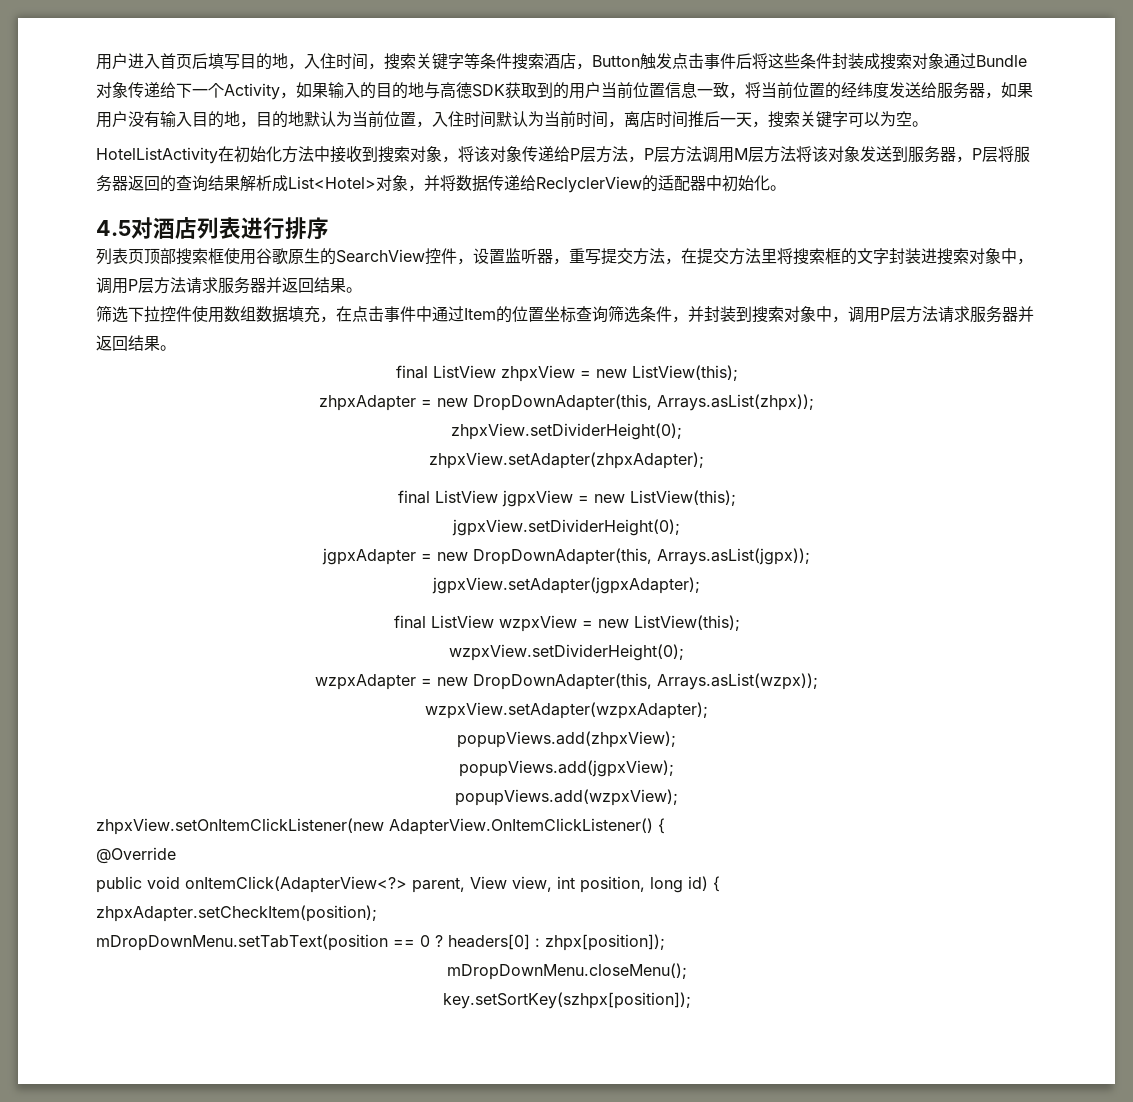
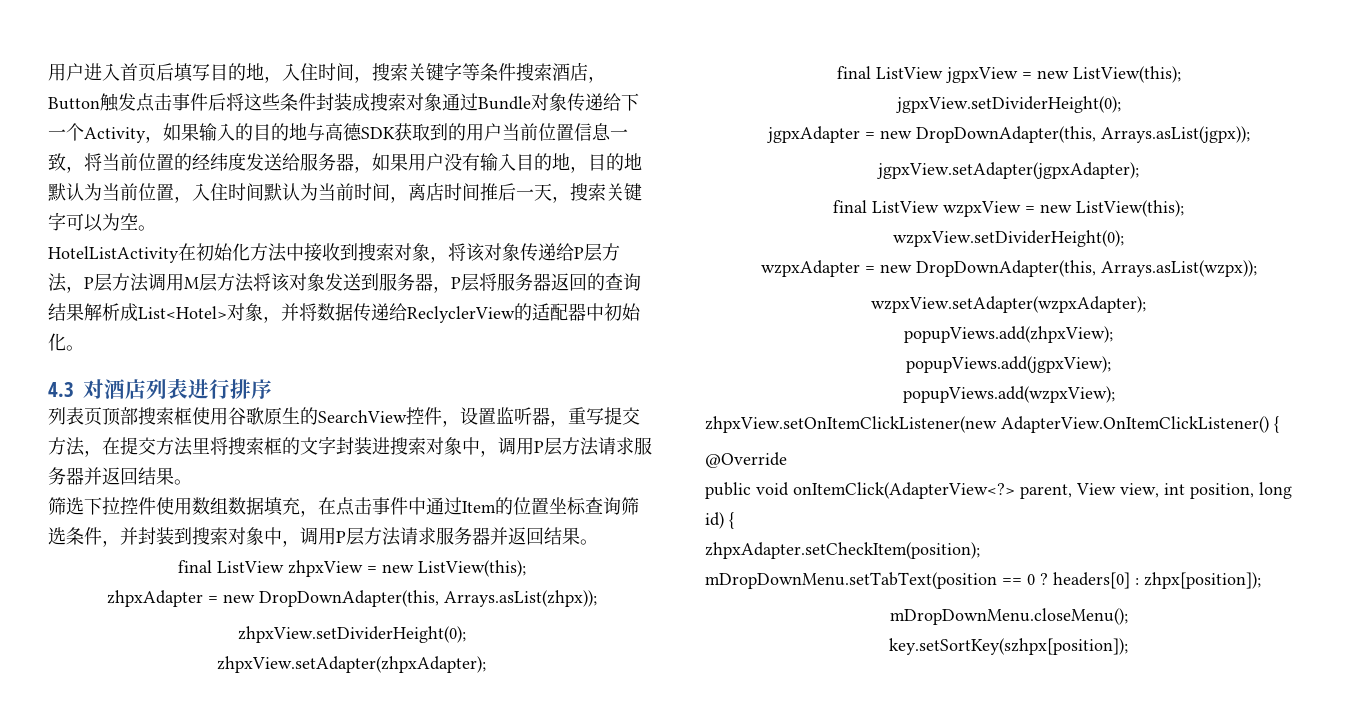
- 4.5对酒店列表进行排序
+ 4.3对酒店列表进行排序

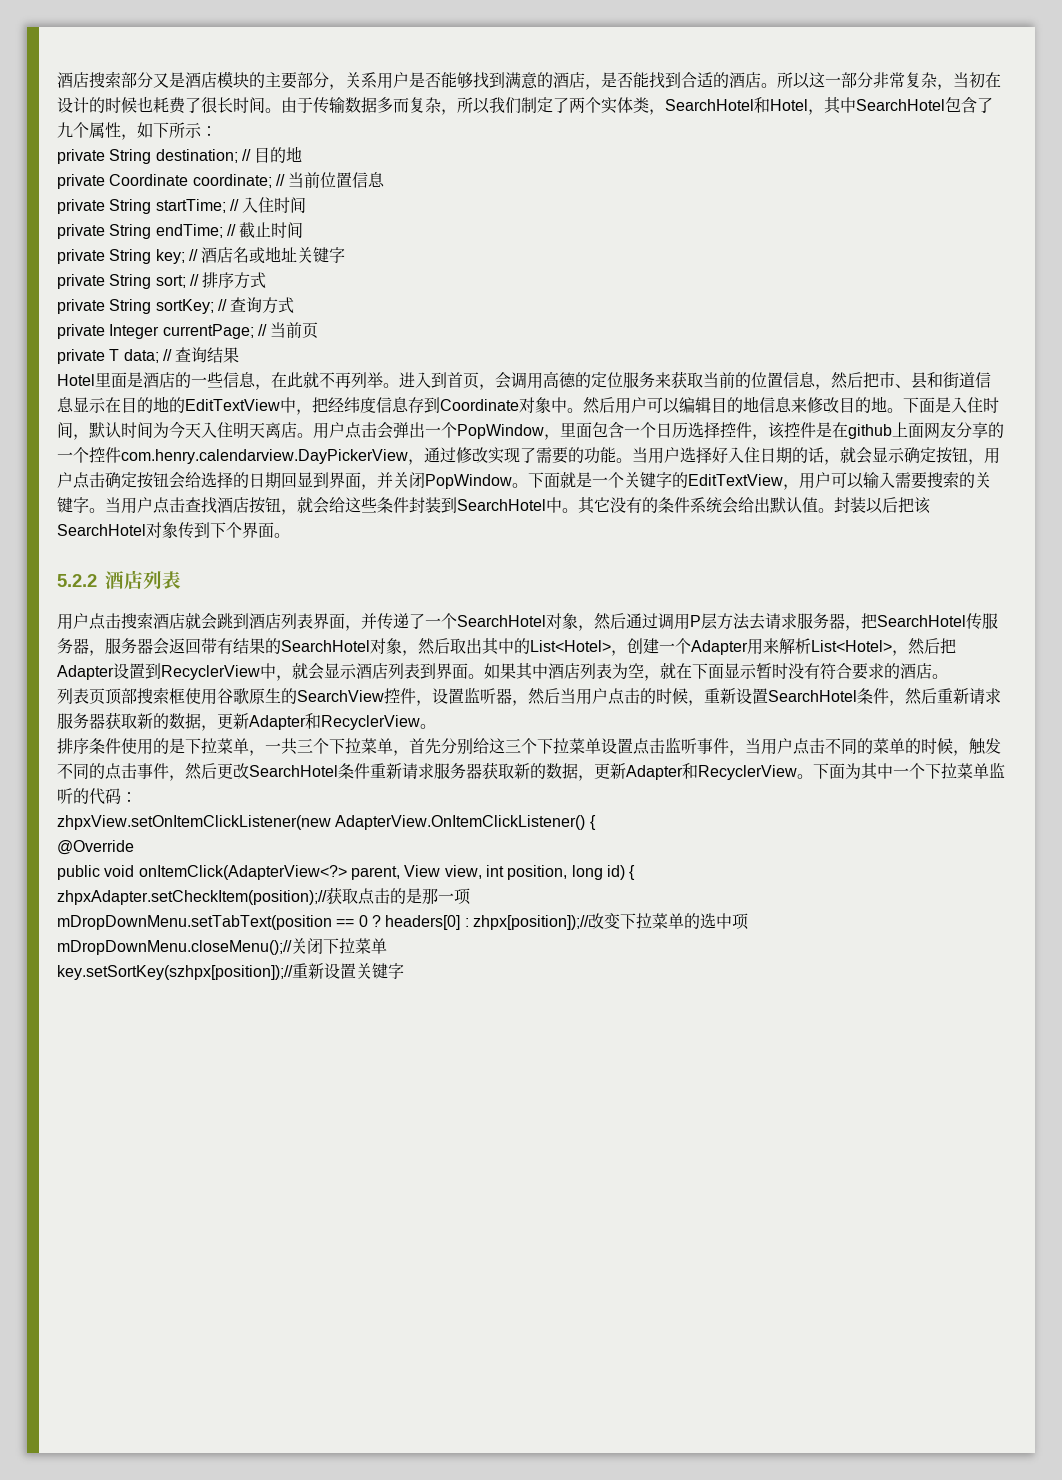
- 用户进入首页后填写目的地，入住时间，搜索关键字等条件搜索酒店，Button触发点击事件后将这些条件封装成搜索对象通过Bundle对象传递给下一个Activity，如果输入的目的地与高德SDK获取到的用户当前位置信息一致，将当前位置的经纬度发送给服务器，如果用户没有输入目的地，目的地默认为当前位置，入住时间默认为当前时间，离店时间推后一天，搜索关键字可以为空。
- HotelListActivity在初始化方法中接收到搜索对象，将该对象传递给P层方法，P层方法调用M层方法将该对象发送到服务器，P层将服务器返回的查询结果解析成List<Hotel>对象，并将数据传递给ReclyclerView的适配器中初始化。
- 4.3对酒店列表进行排序
+ 酒店搜索部分又是酒店模块的主要部分，关系用户是否能够找到满意的酒店，是否能找到合适的酒店。所以这一部分非常复杂，当初在设计的时候也耗费了很长时间。由于传输数据多而复杂，所以我们制定了两个实体类，SearchHotel和Hotel，其中SearchHotel包含了九个属性，如下所示：
+ private String destination; // 目的地
+ private Coordinate coordinate; // 当前位置信息
+ private String startTime; // 入住时间
+ private String endTime; // 截止时间
+ private String key; // 酒店名或地址关键字
+ private String sort; // 排序方式
+ private String sortKey; // 查询方式
+ private Integer currentPage; // 当前页
+ private T data; // 查询结果
+ Hotel里面是酒店的一些信息，在此就不再列举。进入到首页，会调用高德的定位服务来获取当前的位置信息，然后把市、县和街道信息显示在目的地的EditTextView中，把经纬度信息存到Coordinate对象中。然后用户可以编辑目的地信息来修改目的地。下面是入住时间，默认时间为今天入住明天离店。用户点击会弹出一个PopWindow，里面包含一个日历选择控件，该控件是在github上面网友分享的一个控件com.henry.calendarview.DayPickerView，通过修改实现了需要的功能。当用户选择好入住日期的话，就会显示确定按钮，用户点击确定按钮会给选择的日期回显到界面，并关闭PopWindow。下面就是一个关键字的EditTextView，用户可以输入需要搜索的关键字。当用户点击查找酒店按钮，就会给这些条件封装到SearchHotel中。其它没有的条件系统会给出默认值。封装以后把该SearchHotel对象传到下个界面。
+ 5.2.2酒店列表
+ 用户点击搜索酒店就会跳到酒店列表界面，并传递了一个SearchHotel对象，然后通过调用P层方法去请求服务器，把SearchHotel传服务器，服务器会返回带有结果的SearchHotel对象，然后取出其中的List<Hotel>，创建一个Adapter用来解析List<Hotel>，然后把Adapter设置到RecyclerView中，就会显示酒店列表到界面。如果其中酒店列表为空，就在下面显示暂时没有符合要求的酒店。
- 列表页顶部搜索框使用谷歌原生的SearchView控件，设置监听器，重写提交方法，在提交方法里将搜索框的文字封装进搜索对象中，调用P层方法请求服务器并返回结果。
- 筛选下拉控件使用数组数据填充，在点击事件中通过Item的位置坐标查询筛选条件，并封装到搜索对象中，调用P层方法请求服务器并返回结果。
- final ListView zhpxView = new ListView(this);
- zhpxAdapter = new DropDownAdapter(this, Arrays.asList(zhpx));
- zhpxView.setDividerHeight(0);
- zhpxView.setAdapter(zhpxAdapter);
- final ListView jgpxView = new ListView(this);
- jgpxView.setDividerHeight(0);
- jgpxAdapter = new DropDownAdapter(this, Arrays.asList(jgpx));
- jgpxView.setAdapter(jgpxAdapter);
- final ListView wzpxView = new ListView(this);
- wzpxView.setDividerHeight(0);
- wzpxAdapter = new DropDownAdapter(this, Arrays.asList(wzpx));
- wzpxView.setAdapter(wzpxAdapter);
- popupViews.add(zhpxView);
- popupViews.add(jgpxView);
- popupViews.add(wzpxView);
+ 列表页顶部搜索框使用谷歌原生的SearchView控件，设置监听器，然后当用户点击的时候，重新设置SearchHotel条件，然后重新请求服务器获取新的数据，更新Adapter和RecyclerView。
+ 排序条件使用的是下拉菜单，一共三个下拉菜单，首先分别给这三个下拉菜单设置点击监听事件，当用户点击不同的菜单的时候，触发不同的点击事件，然后更改SearchHotel条件重新请求服务器获取新的数据，更新Adapter和RecyclerView。下面为其中一个下拉菜单监听的代码：
- zhpxAdapter.setCheckItem(position);
+ zhpxAdapter.setCheckItem(position);//获取点击的是那一项
- mDropDownMenu.setTabText(position == 0 ? headers[0] : zhpx[position]);
- mDropDownMenu.closeMenu();
- key.setSortKey(szhpx[position]);
+ mDropDownMenu.setTabText(position == 0 ? headers[0] : zhpx[position]);//改变下拉菜单的选中项
+ mDropDownMenu.closeMenu();//关闭下拉菜单
+ key.setSortKey(szhpx[position]);//重新设置关键字

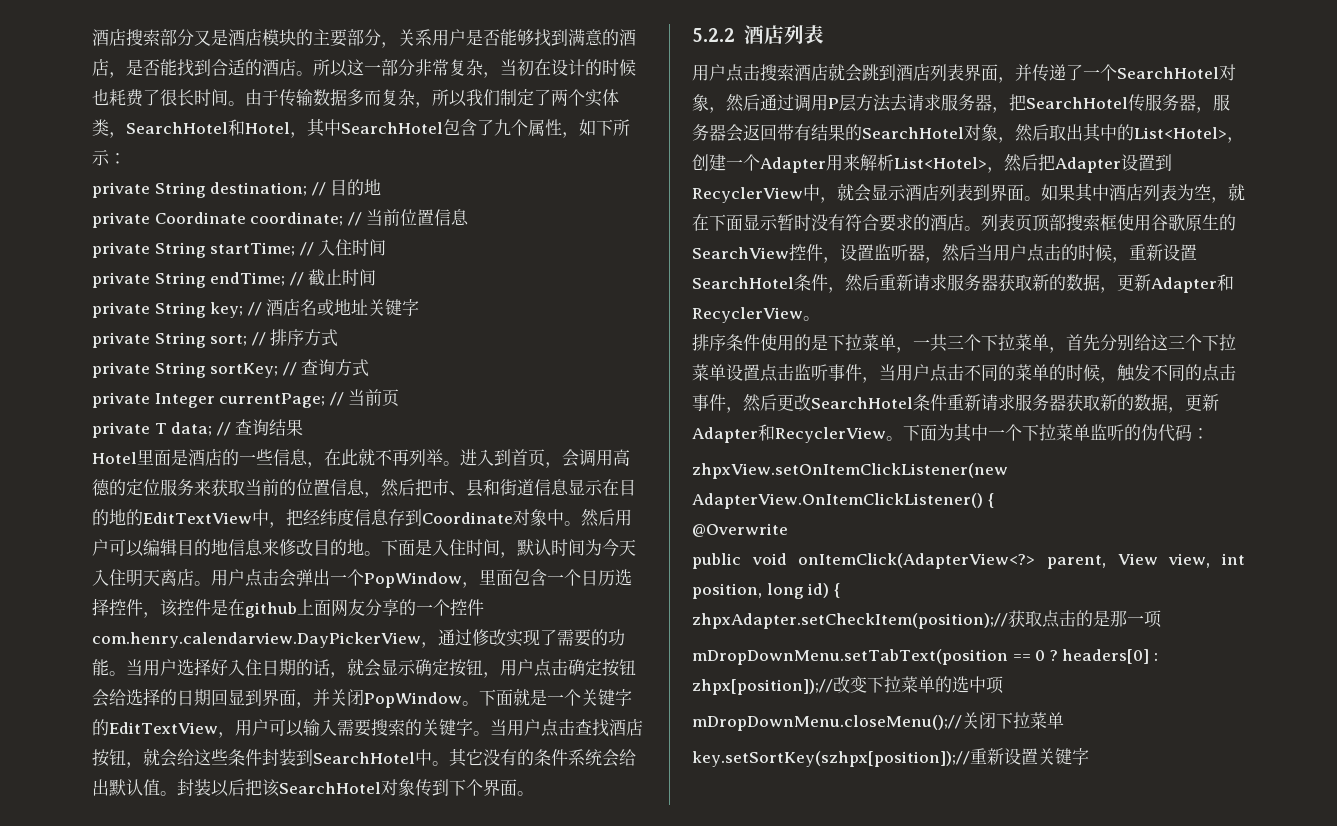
- 如果其中酒店列表为空，就在下面显示暂时没有符合要求的酒店。
- 列表页顶部搜索框使用谷歌原生的SearchView控件，设置监听器，然后当用户点击的时候，重新设置SearchHotel条件，然后重新请求服务器获取新的数据，更新Adapter和RecyclerView。
+ 如果其中酒店列表为空，就在下面显示暂时没有符合要求的酒店。列表页顶部搜索框使用谷歌原生的SearchView控件，设置监听器，然后当用户点击的时候，重新设置SearchHotel条件，然后重新请求服务器获取新的数据，更新Adapter和RecyclerView。
- 下面为其中一个下拉菜单监听的代码：
+ 下面为其中一个下拉菜单监听的伪代码：
- @Override
+ @Overwrite

